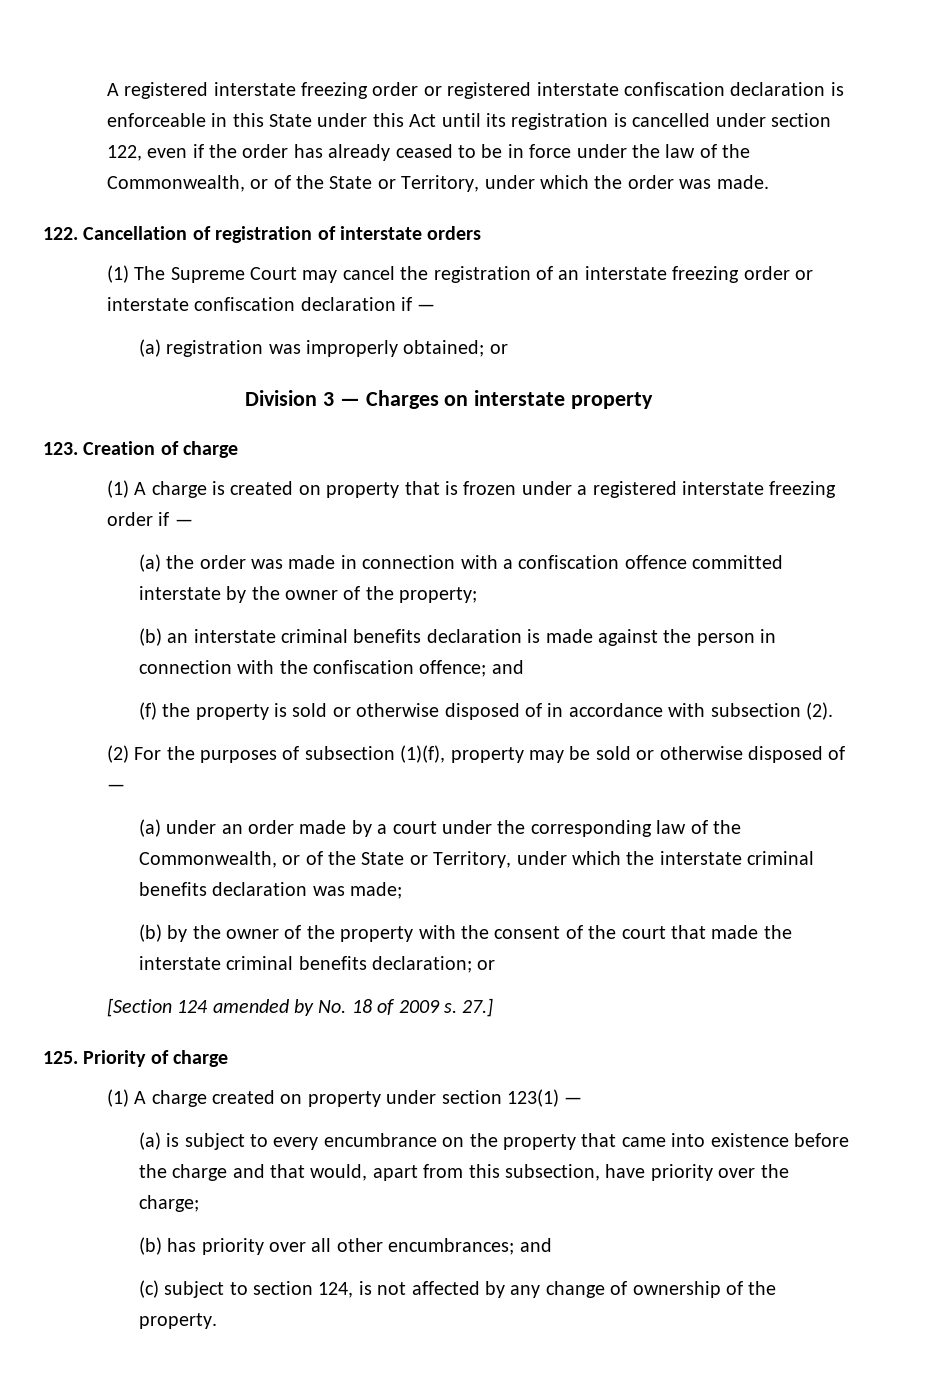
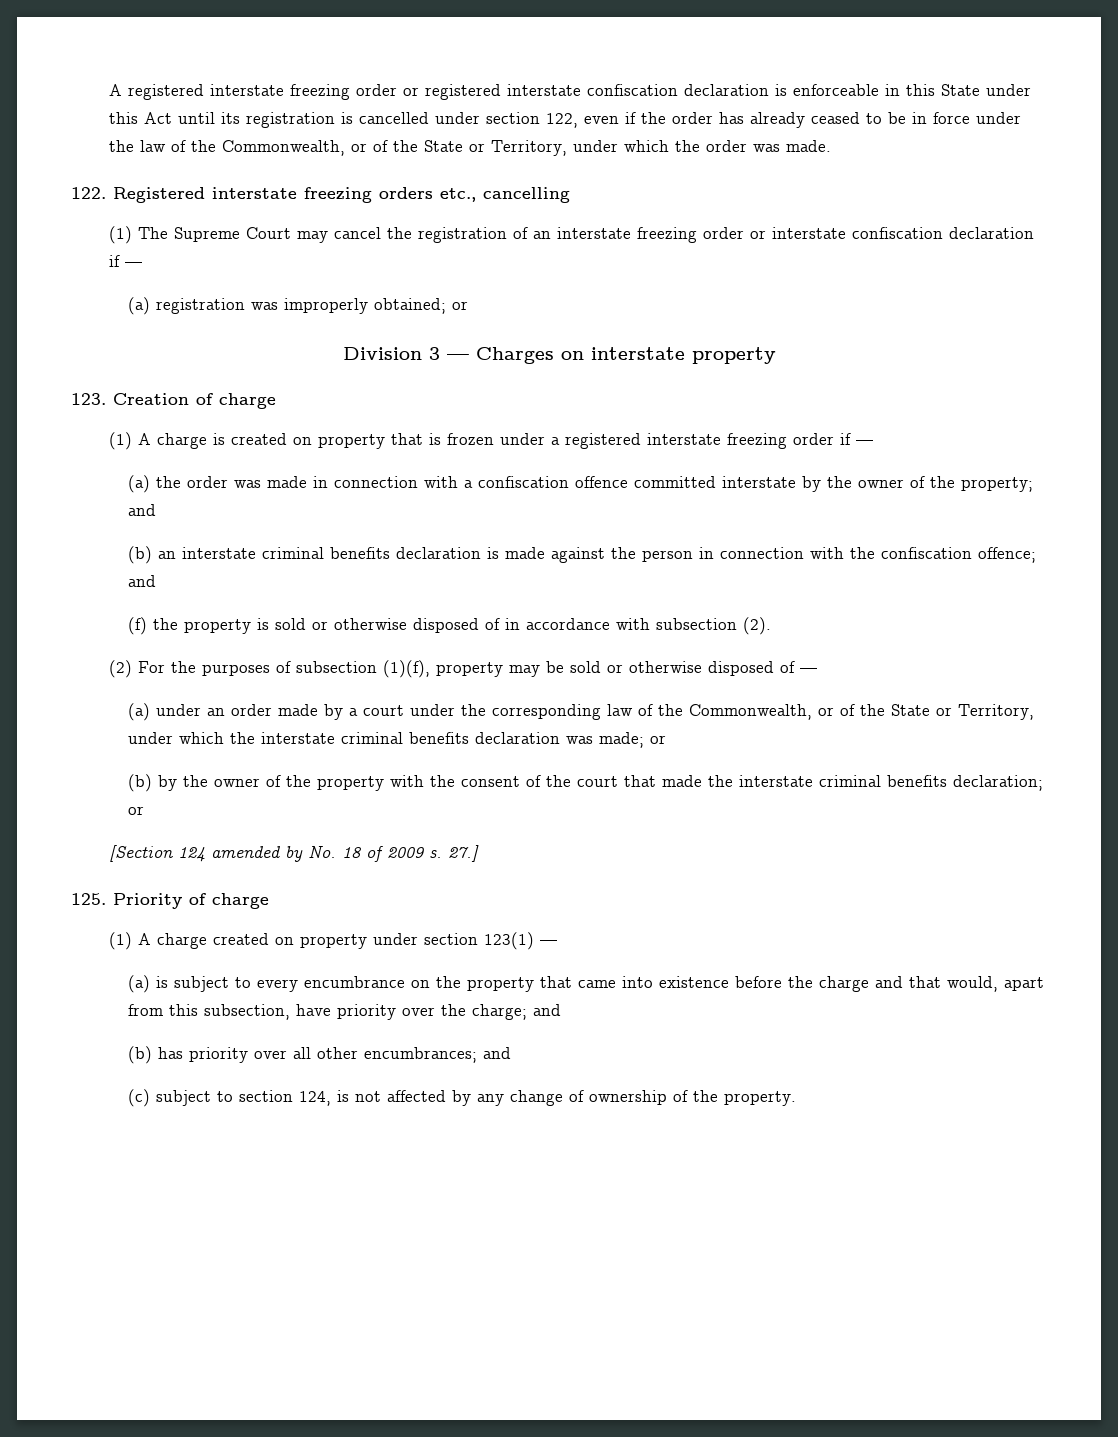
- 122. Cancellation of registration of interstate orders
+ 122. Registered interstate freezing orders etc., cancelling
- (a) the order was made in connection with a confiscation offence committed interstate by the owner of the property;
+ (a) the order was made in connection with a confiscation offence committed interstate by the owner of the property; and
- (a) under an order made by a court under the corresponding law of the Commonwealth, or of the State or Territory, under which the interstate criminal benefits declaration was made;
+ (a) under an order made by a court under the corresponding law of the Commonwealth, or of the State or Territory, under which the interstate criminal benefits declaration was made; or
- (a) is subject to every encumbrance on the property that came into existence before the charge and that would, apart from this subsection, have priority over the charge;
+ (a) is subject to every encumbrance on the property that came into existence before the charge and that would, apart from this subsection, have priority over the charge; and

